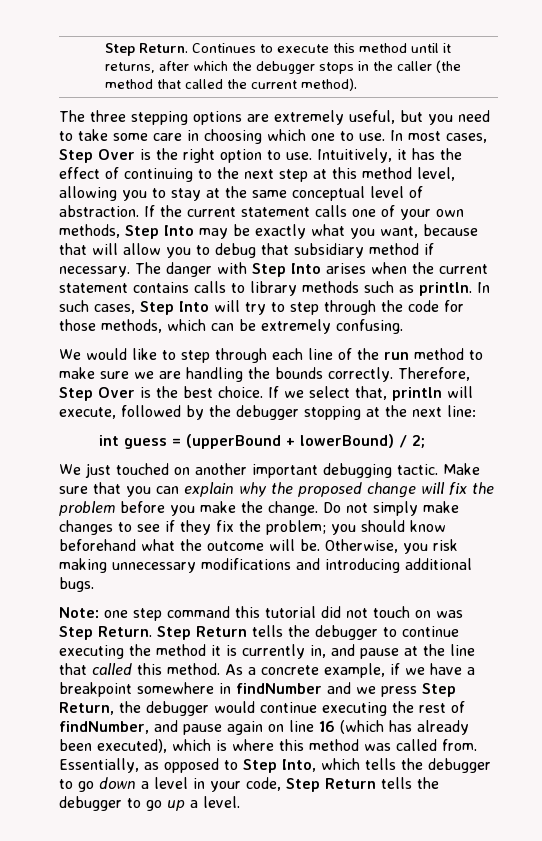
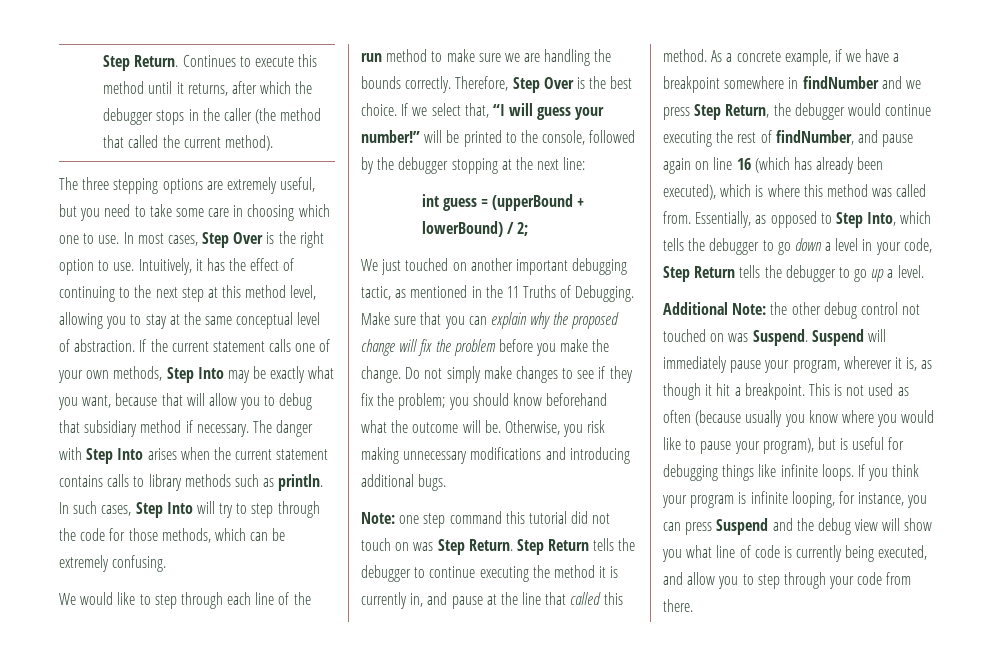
- If we select that, println will execute, followed by the debugger stopping at the next line:
+ If we select that, “I will guess your number!” will be printed to the console, followed by the debugger stopping at the next line:
- We just touched on another important debugging tactic.
+ We just touched on another important debugging tactic, as mentioned in the 11 Truths of Debugging.
+ Additional Note: the other debug control not touched on was Suspend. Suspend will immediately pause your program, wherever it is, as though it hit a breakpoint. This is not used as often (because usually you know where you would like to pause your program), but is useful for debugging things like infinite loops. If you think your program is infinite looping, for instance, you can press Suspend and the debug view will show you what line of code is currently being executed, and allow you to step through your code from there.

